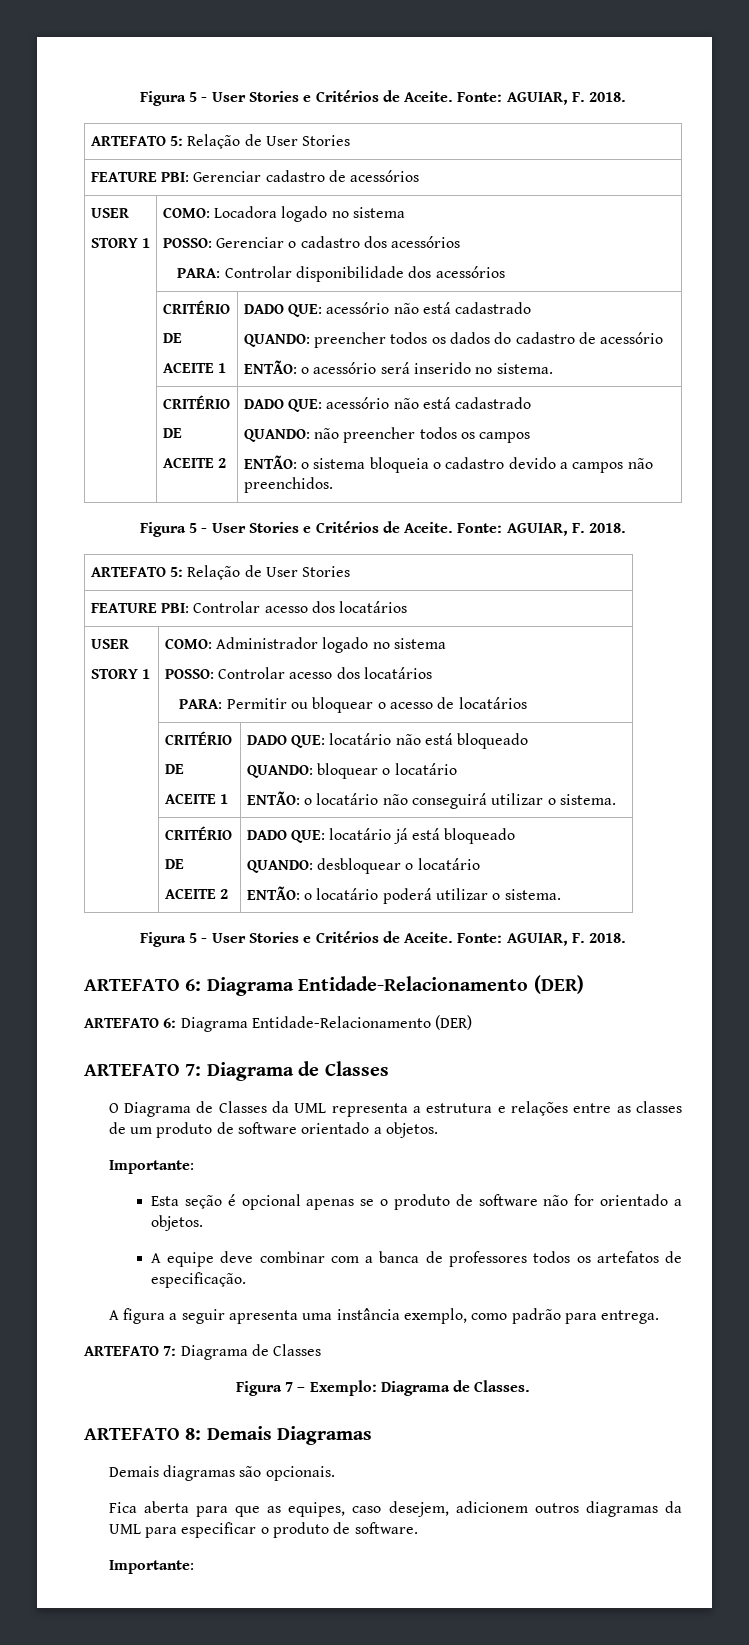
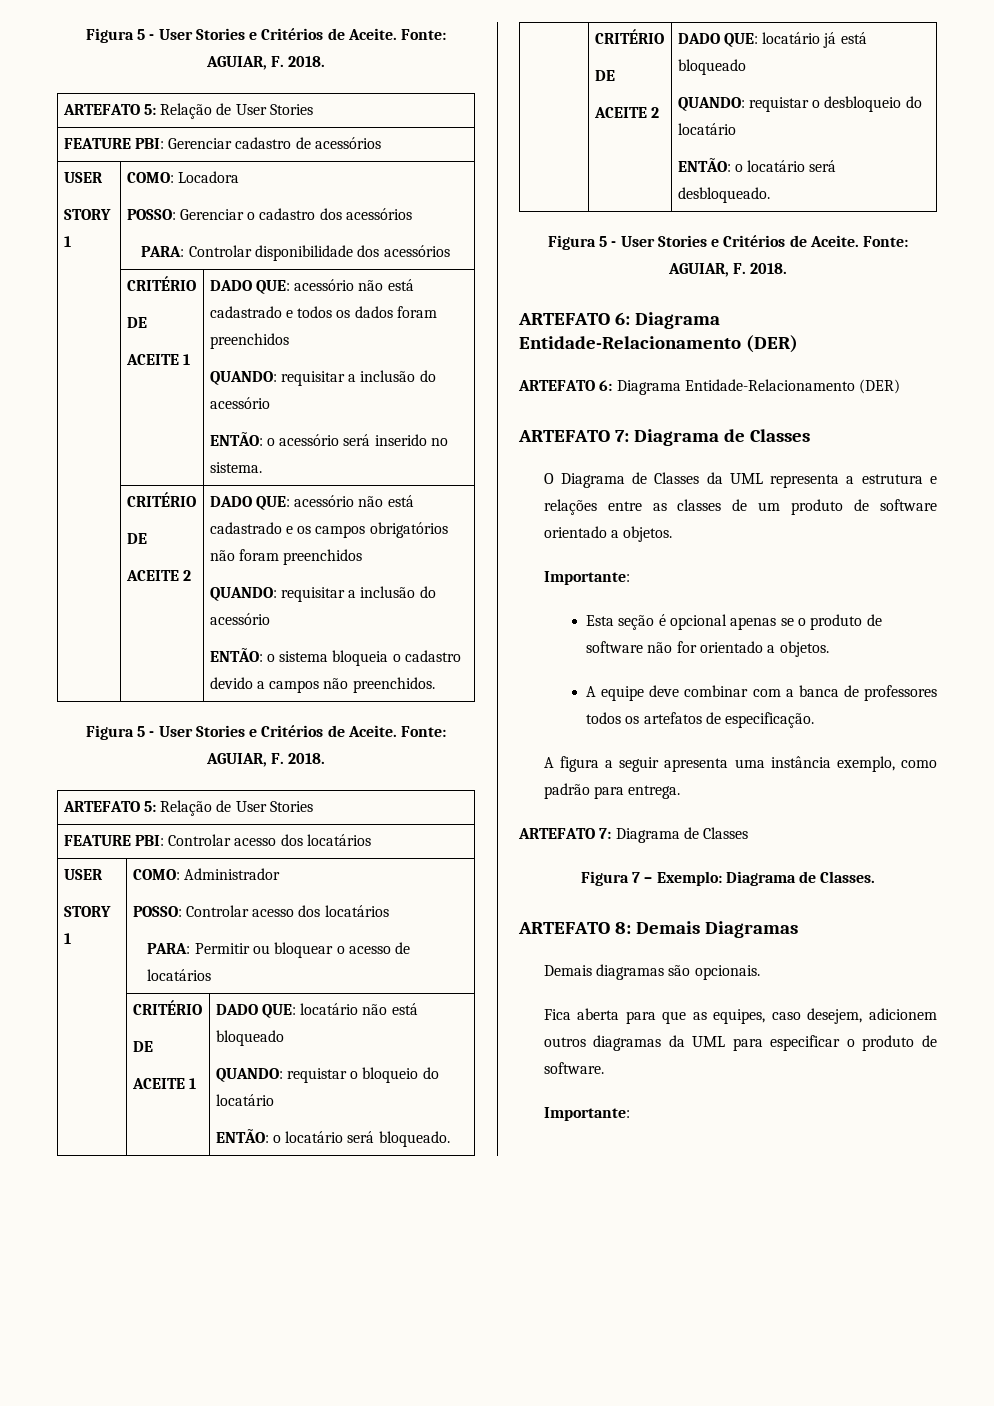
  FEATURE PBI: Gerenciar cadastro de acessórios
  USER
- STORY 1 | COMO: Locadora logado no sistema
+ STORY 1 | COMO: Locadora
  POSSO: Gerenciar o cadastro dos acessórios
  PARA: Controlar disponibilidade dos acessórios
  | CRITÉRIO
  DE
- ACEITE 1 | DADO QUE: acessório não está cadastrado
- QUANDO: preencher todos os dados do cadastro de acessório
+ ACEITE 1 | DADO QUE: acessório não está cadastrado e todos os dados foram preenchidos
+ QUANDO: requisitar a inclusão do acessório
  ENTÃO: o acessório será inserido no sistema.
  | CRITÉRIO
  DE
- ACEITE 2 | DADO QUE: acessório não está cadastrado
- QUANDO: não preencher todos os campos
+ ACEITE 2 | DADO QUE: acessório não está cadastrado e os campos obrigatórios não foram preenchidos
+ QUANDO: requisitar a inclusão do acessório
  FEATURE PBI: Controlar acesso dos locatários
  USER
- STORY 1 | COMO: Administrador logado no sistema
+ STORY 1 | COMO: Administrador
  POSSO: Controlar acesso dos locatários
  PARA: Permitir ou bloquear o acesso de locatários
  | CRITÉRIO
  DE
  ACEITE 1 | DADO QUE: locatário não está bloqueado
- QUANDO: bloquear o locatário
- ENTÃO: o locatário não conseguirá utilizar o sistema.
+ QUANDO: requistar o bloqueio do locatário
+ ENTÃO: o locatário será bloqueado.
  | CRITÉRIO
  DE
  ACEITE 2 | DADO QUE: locatário já está bloqueado
- QUANDO: desbloquear o locatário
- ENTÃO: o locatário poderá utilizar o sistema.
+ QUANDO: requistar o desbloqueio do locatário
+ ENTÃO: o locatário será desbloqueado.

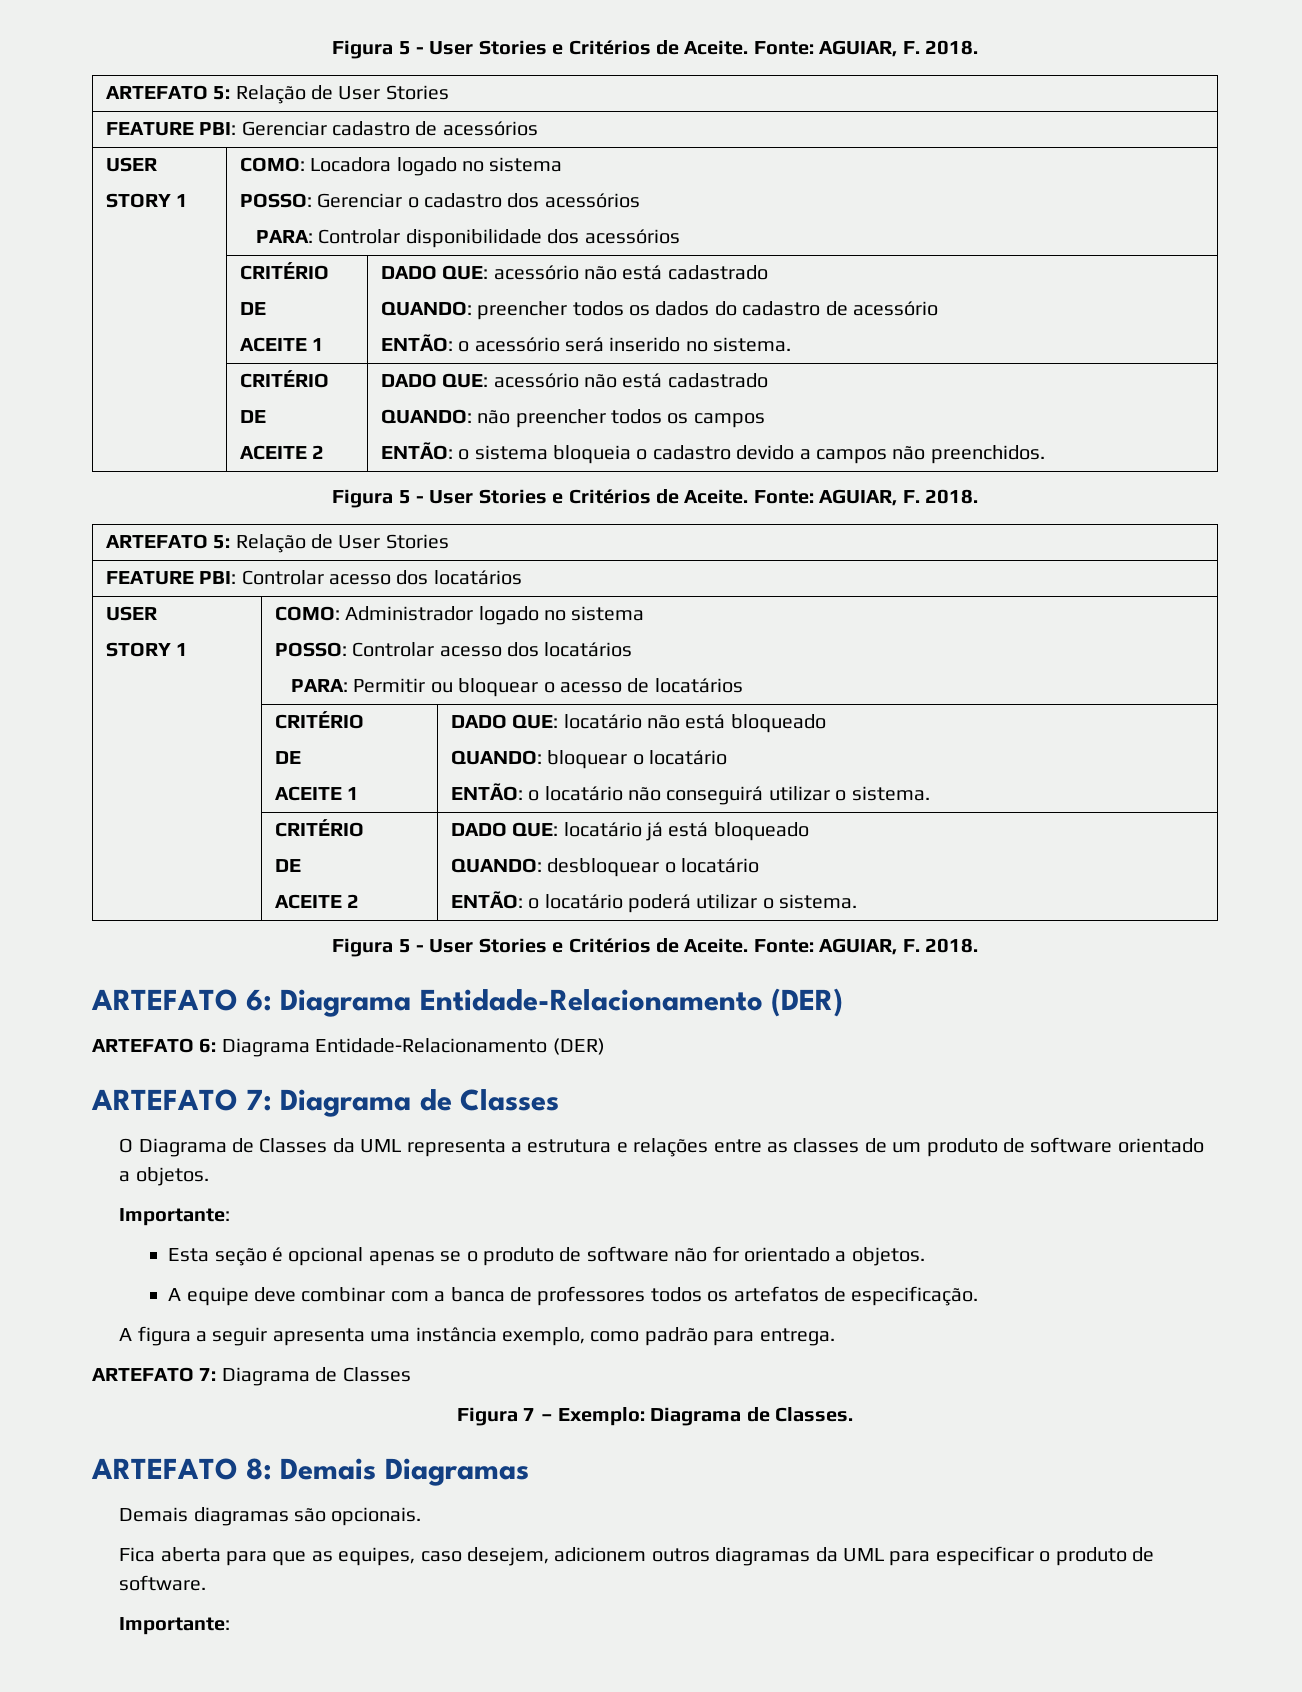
  FEATURE PBI: Gerenciar cadastro de acessórios
  USER
- STORY 1 | COMO: Locadora
+ STORY 1 | COMO: Locadora logado no sistema
  POSSO: Gerenciar o cadastro dos acessórios
  PARA: Controlar disponibilidade dos acessórios
  | CRITÉRIO
  DE
- ACEITE 1 | DADO QUE: acessório não está cadastrado e todos os dados foram preenchidos
- QUANDO: requisitar a inclusão do acessório
+ ACEITE 1 | DADO QUE: acessório não está cadastrado
+ QUANDO: preencher todos os dados do cadastro de acessório
  ENTÃO: o acessório será inserido no sistema.
  | CRITÉRIO
  DE
- ACEITE 2 | DADO QUE: acessório não está cadastrado e os campos obrigatórios não foram preenchidos
- QUANDO: requisitar a inclusão do acessório
+ ACEITE 2 | DADO QUE: acessório não está cadastrado
+ QUANDO: não preencher todos os campos
  FEATURE PBI: Controlar acesso dos locatários
  USER
- STORY 1 | COMO: Administrador
+ STORY 1 | COMO: Administrador logado no sistema
  POSSO: Controlar acesso dos locatários
  PARA: Permitir ou bloquear o acesso de locatários
  | CRITÉRIO
  DE
  ACEITE 1 | DADO QUE: locatário não está bloqueado
- QUANDO: requistar o bloqueio do locatário
- ENTÃO: o locatário será bloqueado.
+ QUANDO: bloquear o locatário
+ ENTÃO: o locatário não conseguirá utilizar o sistema.
  | CRITÉRIO
  DE
  ACEITE 2 | DADO QUE: locatário já está bloqueado
- QUANDO: requistar o desbloqueio do locatário
- ENTÃO: o locatário será desbloqueado.
+ QUANDO: desbloquear o locatário
+ ENTÃO: o locatário poderá utilizar o sistema.

